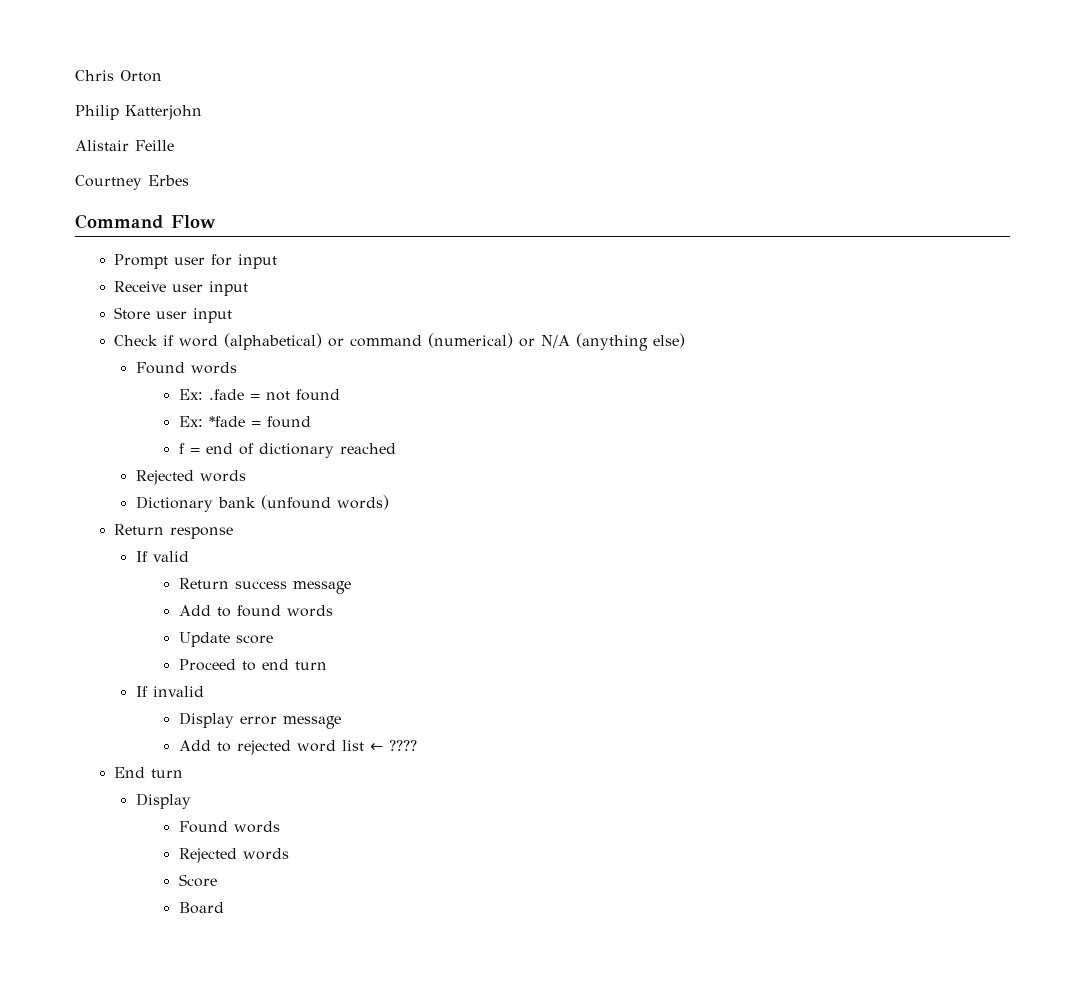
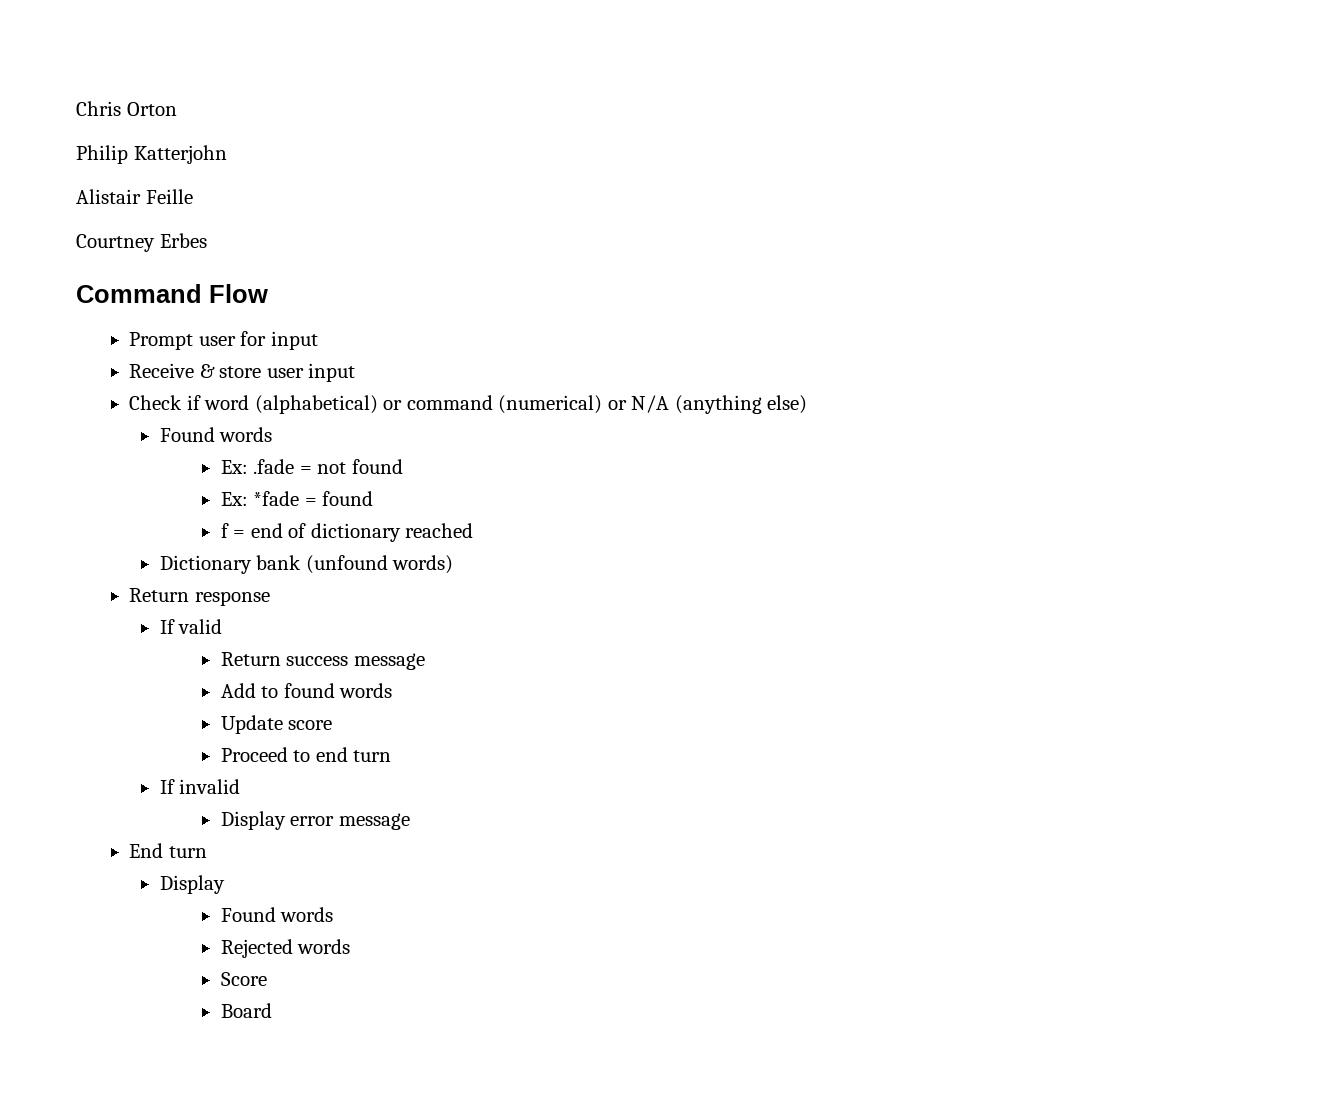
- Receive user input
- Store user input
+ Receive & store user input
  f = end of dictionary reached
- Rejected words
- Add to rejected word list ← ????

